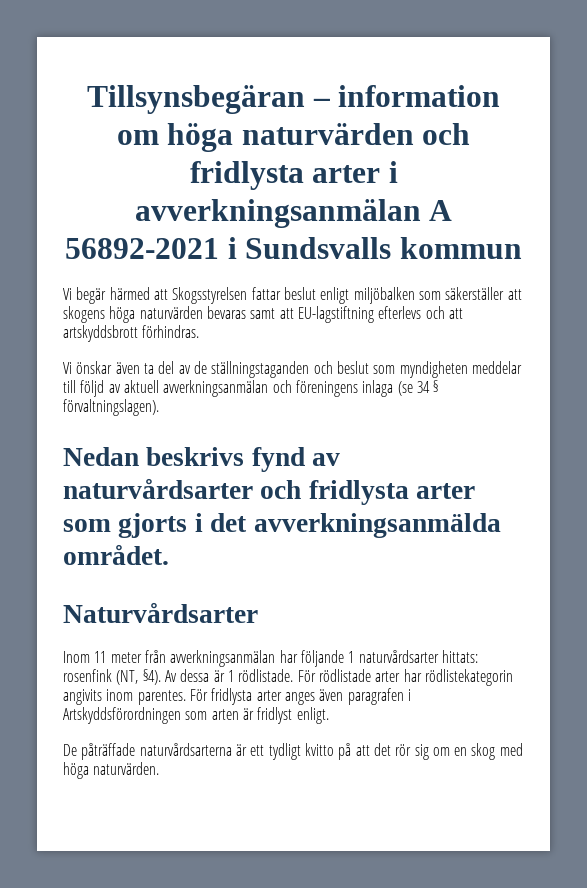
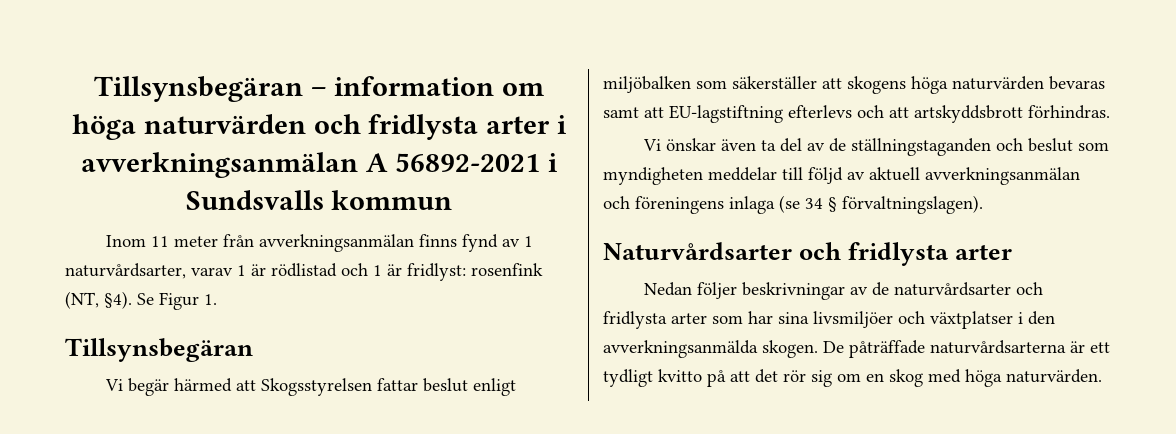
+ Inom 11 meter från avverkningsanmälan finns fynd av 1 naturvårdsarter, varav 1 är rödlistad och 1 är fridlyst: rosenfink (NT, §4). Se Figur 1.
+ Tillsynsbegäran
- Nedan beskrivs fynd av naturvårdsarter och fridlysta arter som gjorts i det avverkningsanmälda området.
- Naturvårdsarter
- Inom 11 meter från avverkningsanmälan har följande 1 naturvårdsarter hittats: rosenfink (NT, §4). Av dessa är 1 rödlistade. För rödlistade arter har rödlistekategorin angivits inom parentes. För fridlysta arter anges även paragrafen i Artskyddsförordningen som arten är fridlyst enligt.
- De påträffade naturvårdsarterna är ett tydligt kvitto på att det rör sig om en skog med höga naturvärden.
+ Naturvårdsarter och fridlysta arter
+ Nedan följer beskrivningar av de naturvårdsarter och fridlysta arter som har sina livsmiljöer och växtplatser i den avverkningsanmälda skogen. De påträffade naturvårdsarterna är ett tydligt kvitto på att det rör sig om en skog med höga naturvärden.

